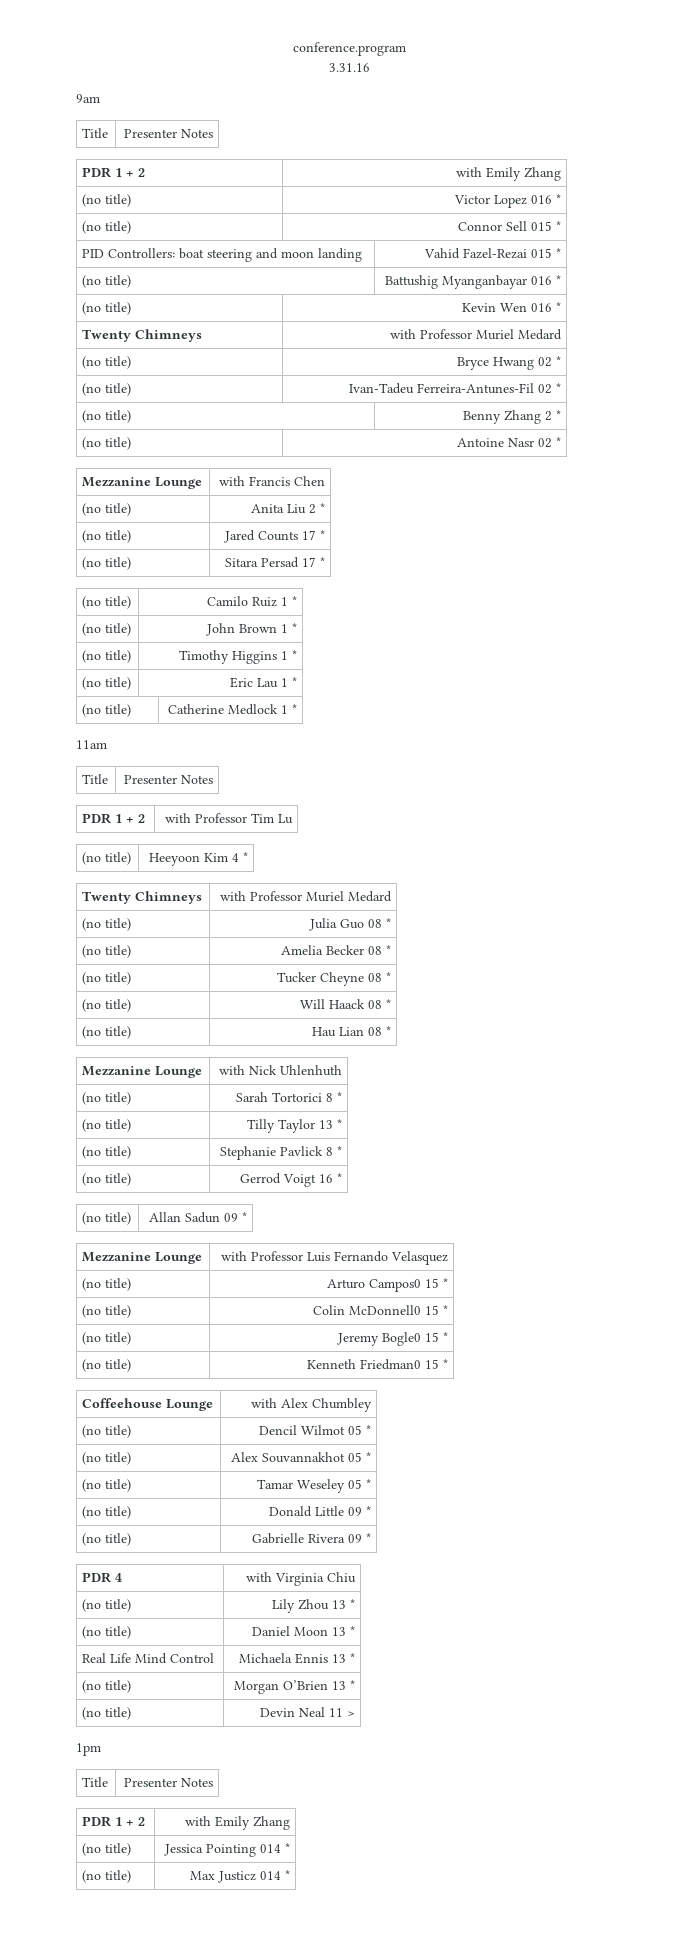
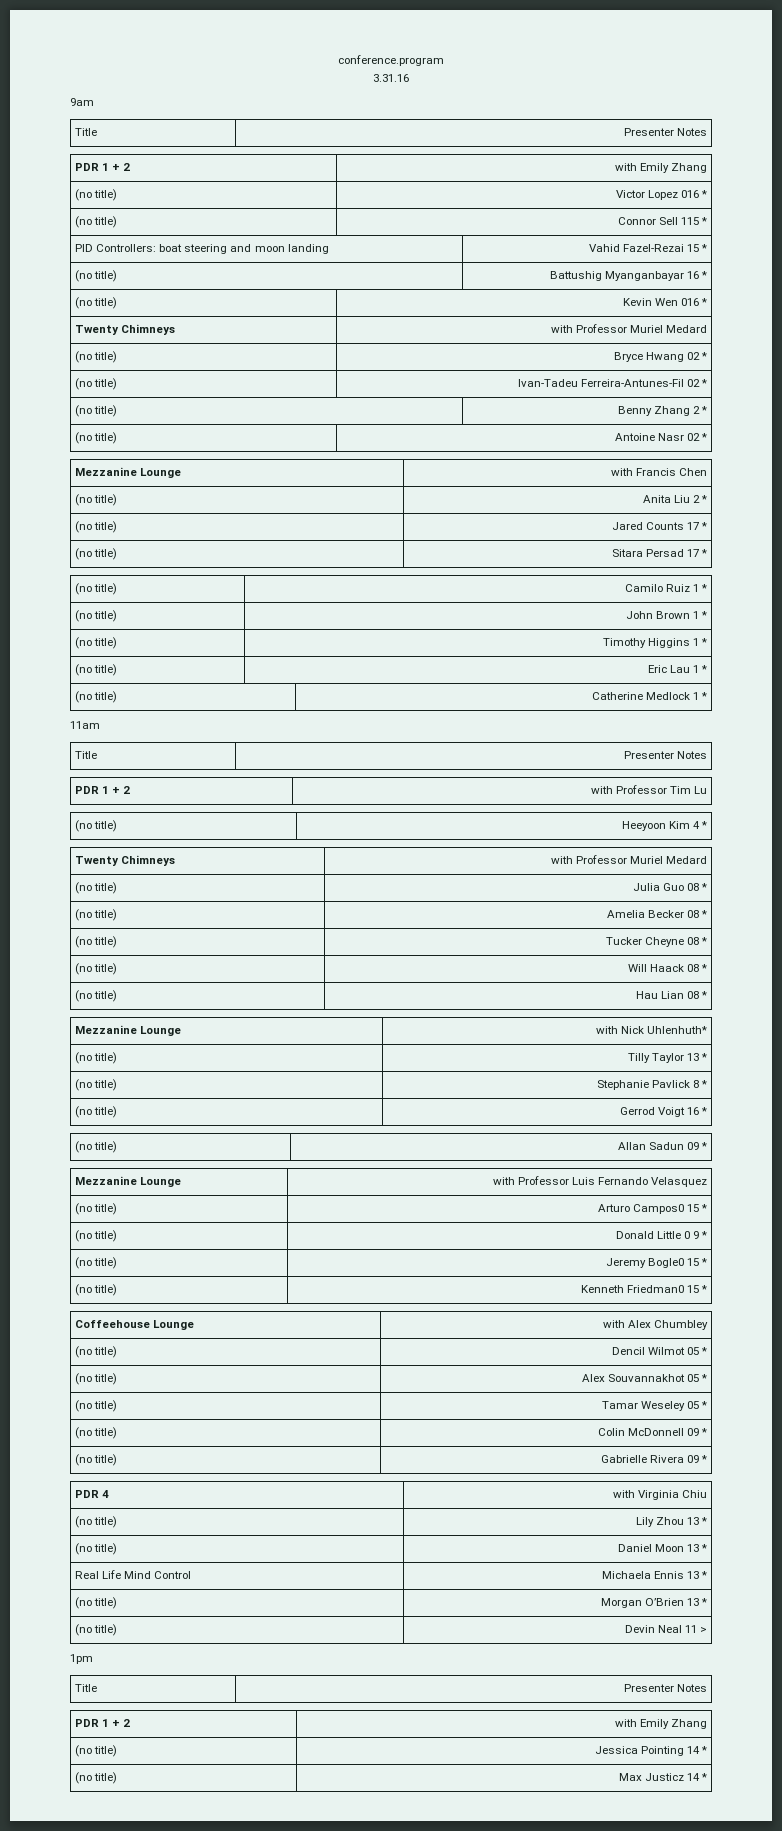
- (no title) | Connor Sell 015 *
+ (no title) | Connor Sell 115 *
- PID Controllers: boat steering and moon landing | Vahid Fazel-Rezai 015 *
+ PID Controllers: boat steering and moon landing | Vahid Fazel-Rezai 15 *
- (no title) | Battushig Myanganbayar 016 *
+ (no title) | Battushig Myanganbayar 16 *
- Mezzanine Lounge | with Nick Uhlenhuth
- (no title) | Sarah Tortorici 8 *
+ Mezzanine Lounge | with Nick Uhlenhuth*
- (no title) | Colin McDonnell0 15 *
+ (no title) | Donald Little 0 9 *
- (no title) | Donald Little 09 *
+ (no title) | Colin McDonnell 09 *
- (no title) | Jessica Pointing 014 *
+ (no title) | Jessica Pointing 14 *
- (no title) | Max Justicz 014 *
+ (no title) | Max Justicz 14 *

